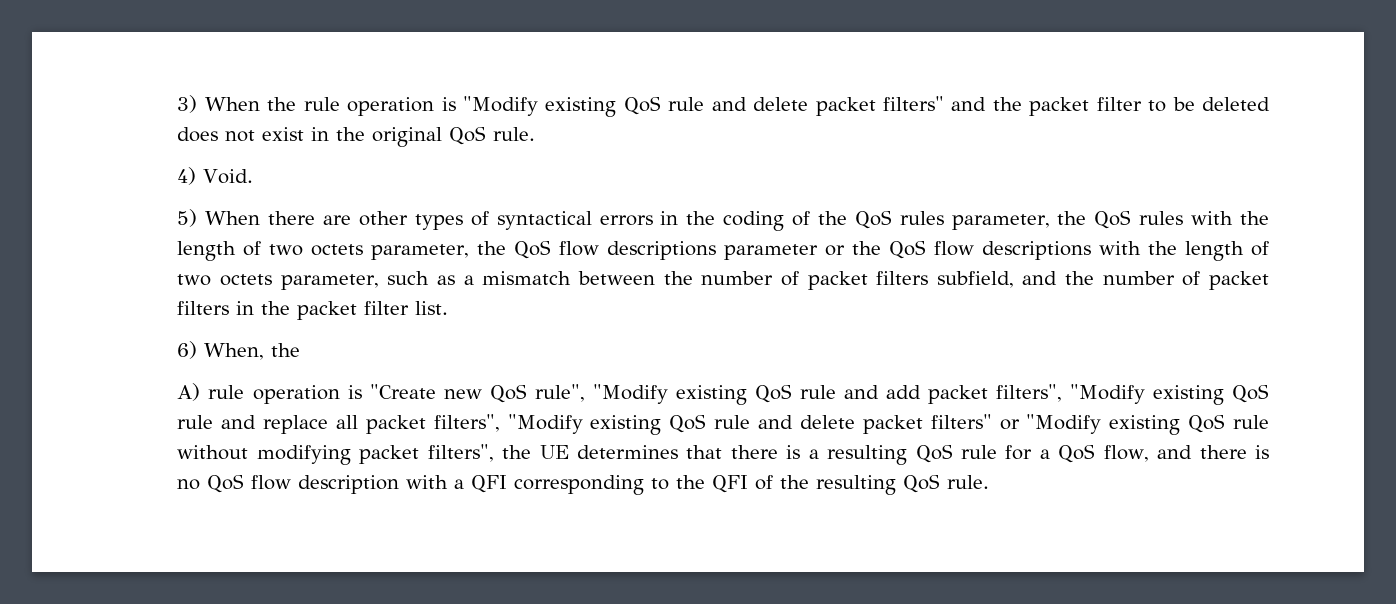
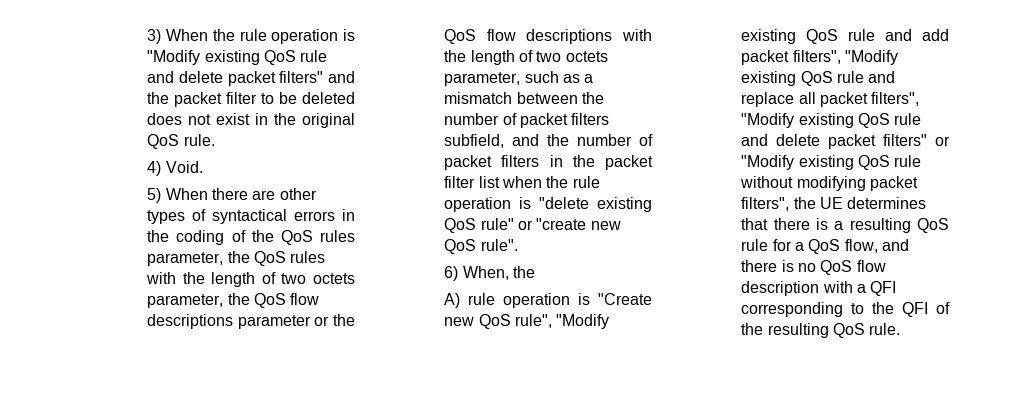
- 5) When there are other types of syntactical errors in the coding of the QoS rules parameter, the QoS rules with the length of two octets parameter, the QoS flow descriptions parameter or the QoS flow descriptions with the length of two octets parameter, such as a mismatch between the number of packet filters subfield, and the number of packet filters in the packet filter list.
+ 5) When there are other types of syntactical errors in the coding of the QoS rules parameter, the QoS rules with the length of two octets parameter, the QoS flow descriptions parameter or the QoS flow descriptions with the length of two octets parameter, such as a mismatch between the number of packet filters subfield, and the number of packet filters in the packet filter list when the rule operation is "delete existing QoS rule" or "create new QoS rule".

